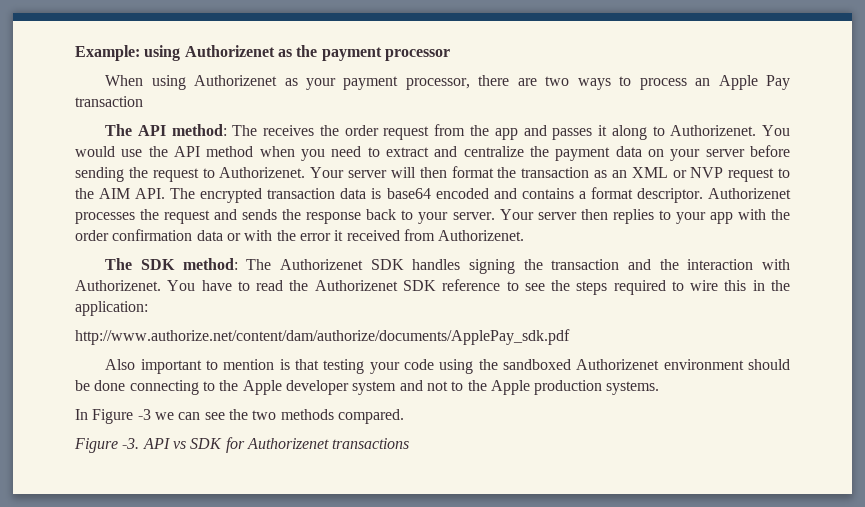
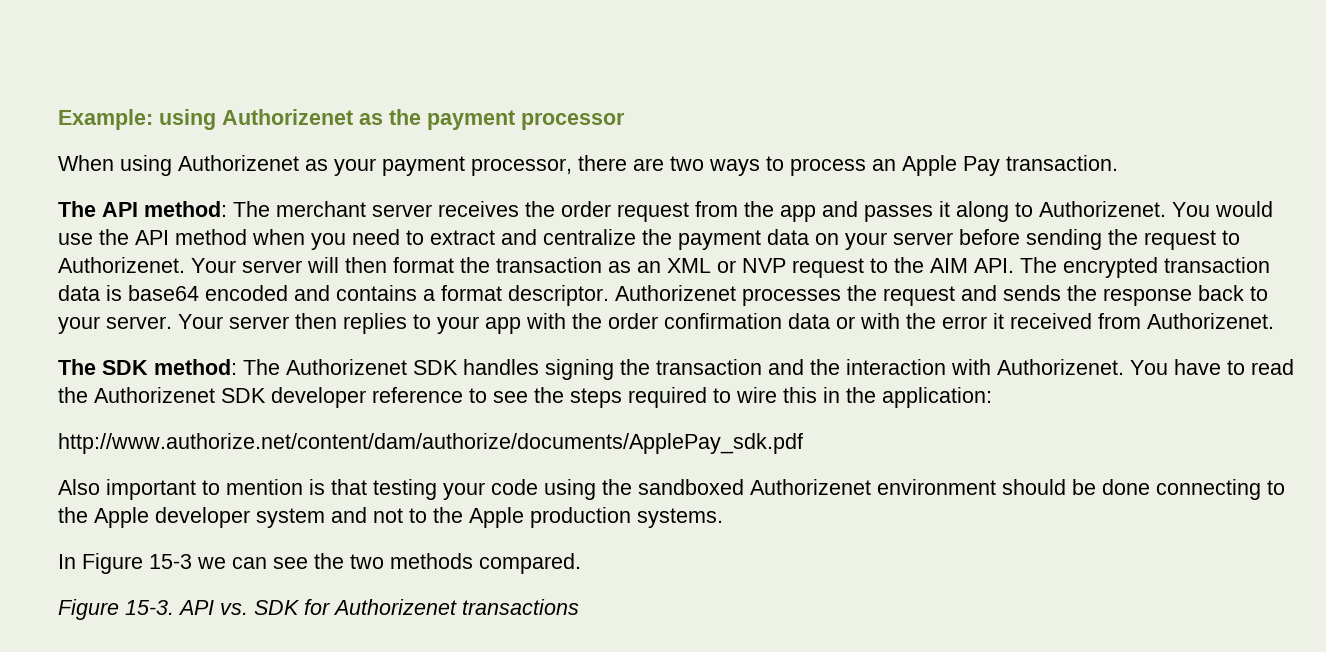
- When using Authorizenet as your payment processor, there are two ways to process an Apple Pay transaction
+ When using Authorizenet as your payment processor, there are two ways to process an Apple Pay transaction.
- The API method: The receives the order request from the app and passes it along to Authorizenet.
+ The API method: The merchant server receives the order request from the app and passes it along to Authorizenet.
- You have to read the Authorizenet SDK reference to see the steps required to wire this in the application:
+ You have to read the Authorizenet SDK developer reference to see the steps required to wire this in the application:
- In Figure -3 we can see the two methods compared.
+ In Figure 15-3 we can see the two methods compared.
- Figure -3. API vs SDK for Authorizenet transactions
+ Figure 15-3. API vs. SDK for Authorizenet transactions

